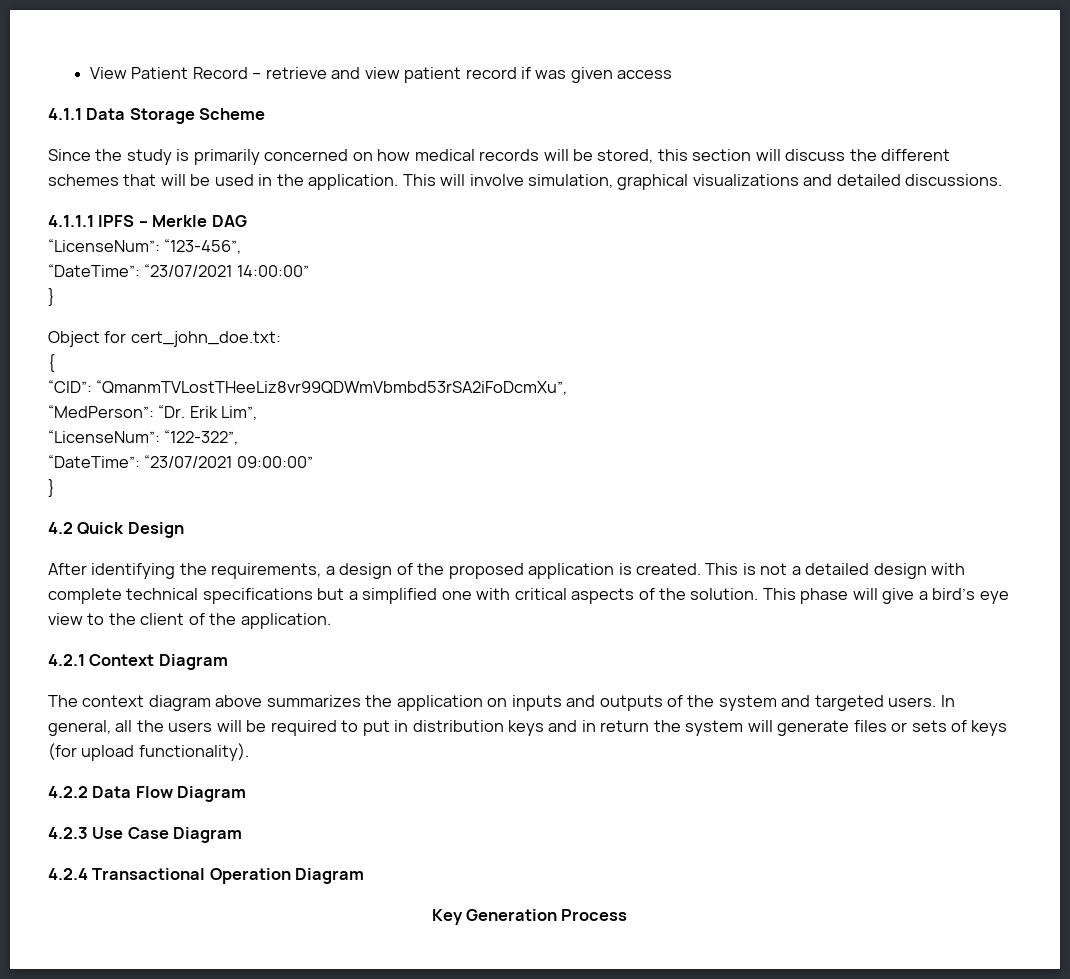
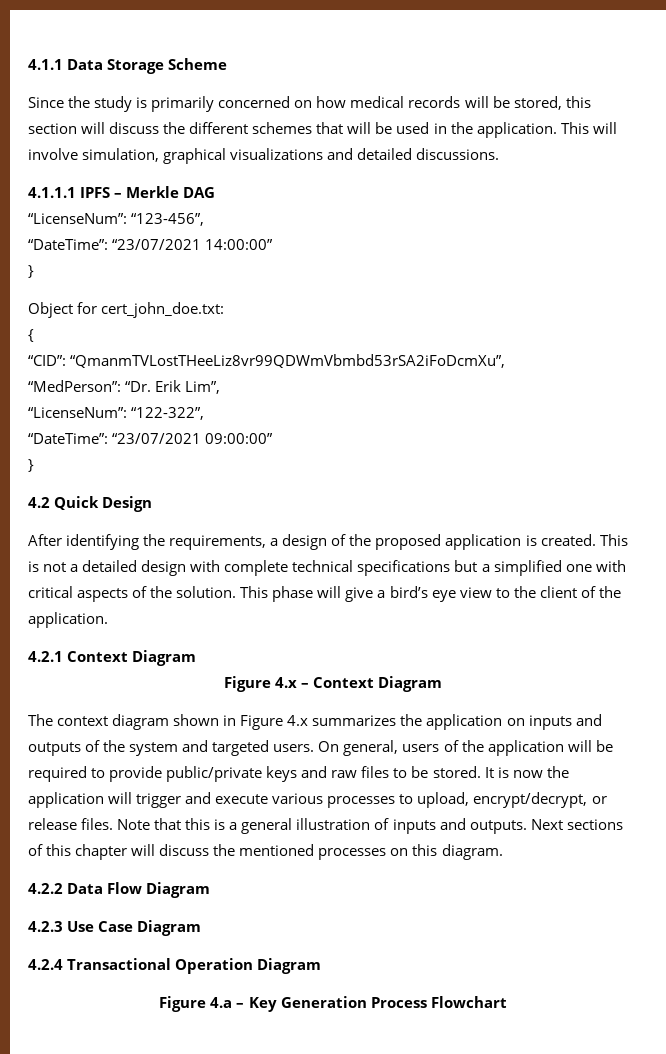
- View Patient Record – retrieve and view patient record if was given access
+ Figure 4.x – Context Diagram
- The context diagram above summarizes the application on inputs and outputs of the system and targeted users.
+ The context diagram shown in Figure 4.x summarizes the application on inputs and outputs of the system and targeted users.
- In general, all the users will be required to put in distribution keys and in return the system will generate files or sets of keys (for upload functionality).
+ On general, users of the application will be required to provide public/private keys and raw files to be stored. It is now the application will trigger and execute various processes to upload, encrypt/decrypt, or release files. Note that this is a general illustration of inputs and outputs. Next sections of this chapter will discuss the mentioned processes on this diagram.
- Key Generation Process
+ Figure 4.a – Key Generation Process Flowchart

